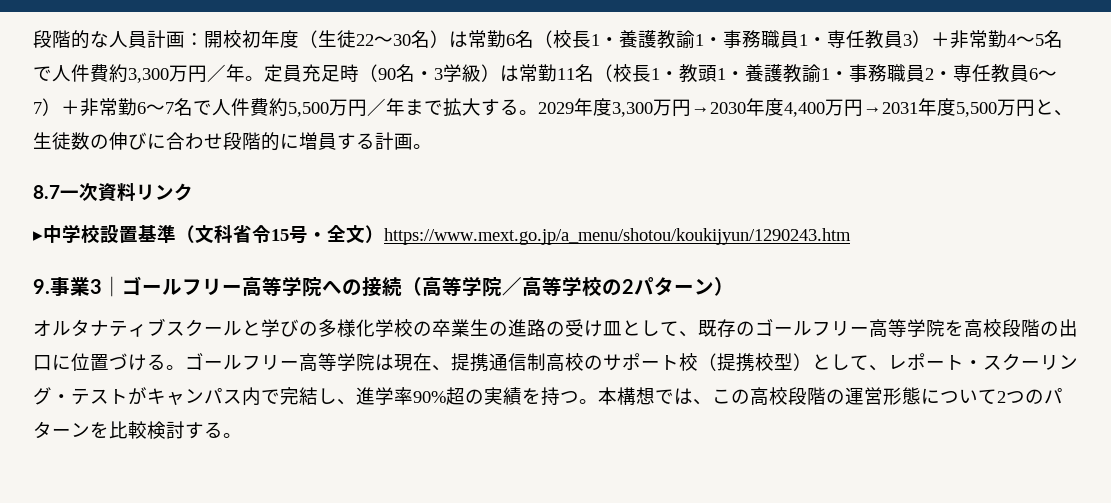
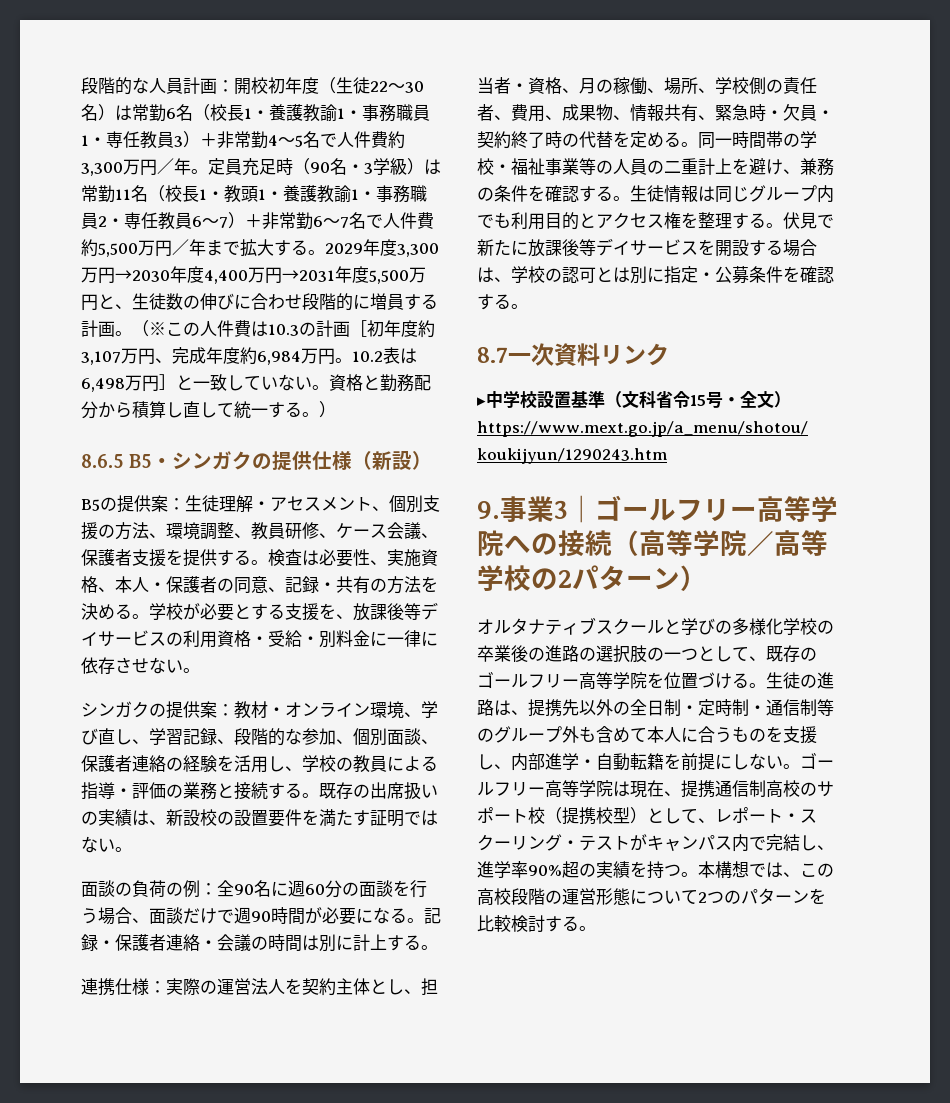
+ （※この人件費は10.3の計画［初年度約3,107万円、完成年度約6,984万円。10.2表は6,498万円］と一致していない。資格と勤務配分から積算し直して統一する。）
+ 8.6.5 B5・シンガクの提供仕様（新設）
+ B5の提供案：生徒理解・アセスメント、個別支援の方法、環境調整、教員研修、ケース会議、保護者支援を提供する。検査は必要性、実施資格、本人・保護者の同意、記録・共有の方法を決める。学校が必要とする支援を、放課後等デイサービスの利用資格・受給・別料金に一律に依存させない。
+ シンガクの提供案：教材・オンライン環境、学び直し、学習記録、段階的な参加、個別面談、保護者連絡の経験を活用し、学校の教員による指導・評価の業務と接続する。既存の出席扱いの実績は、新設校の設置要件を満たす証明ではない。
+ 面談の負荷の例：全90名に週60分の面談を行う場合、面談だけで週90時間が必要になる。記録・保護者連絡・会議の時間は別に計上する。
+ 連携仕様：実際の運営法人を契約主体とし、担当者・資格、月の稼働、場所、学校側の責任者、費用、成果物、情報共有、緊急時・欠員・契約終了時の代替を定める。同一時間帯の学校・福祉事業等の人員の二重計上を避け、兼務の条件を確認する。生徒情報は同じグループ内でも利用目的とアクセス権を整理する。伏見で新たに放課後等デイサービスを開設する場合は、学校の認可とは別に指定・公募条件を確認する。
- オルタナティブスクールと学びの多様化学校の卒業生の進路の受け皿として、既存のゴールフリー高等学院を高校段階の出口に位置づける。
+ オルタナティブスクールと学びの多様化学校の卒業後の進路の選択肢の一つとして、既存のゴールフリー高等学院を位置づける。生徒の進路は、提携先以外の全日制・定時制・通信制等のグループ外も含めて本人に合うものを支援し、内部進学・自動転籍を前提にしない。

